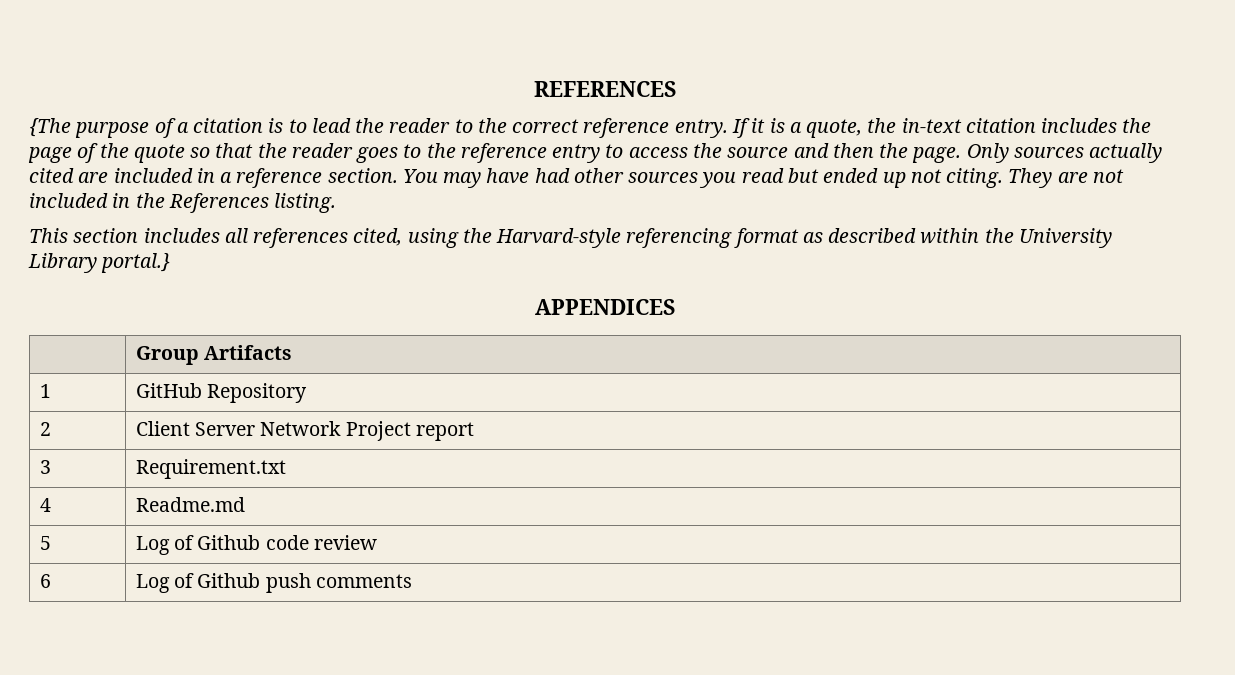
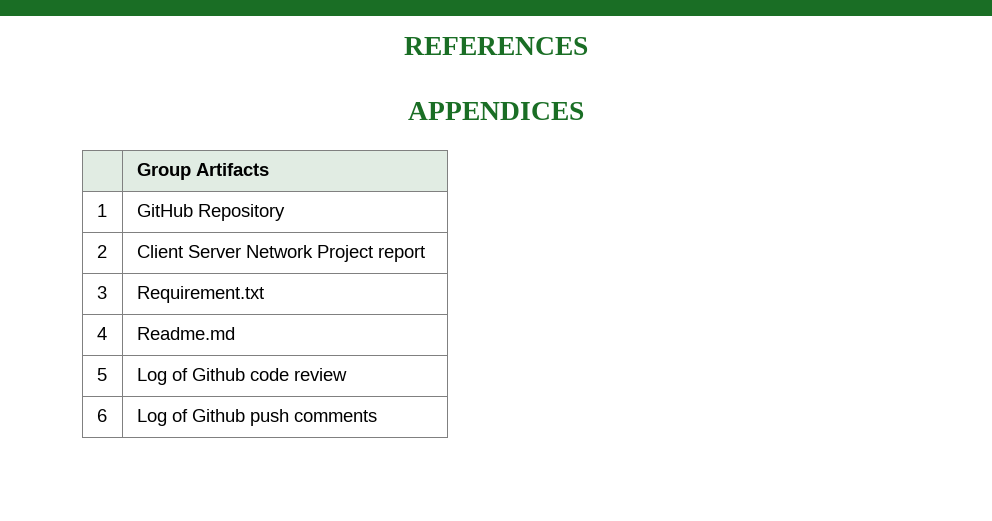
- {The purpose of a citation is to lead the reader to the correct reference entry. If it is a quote, the in-text citation includes the page of the quote so that the reader goes to the reference entry to access the source and then the page. Only sources actually cited are included in a reference section. You may have had other sources you read but ended up not citing. They are not included in the References listing.
- This section includes all references cited, using the Harvard-style referencing format as described within the University Library portal.}

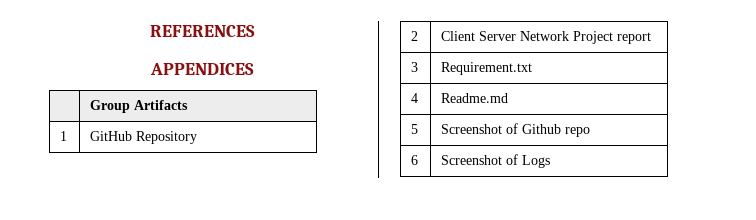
- 5 | Log of Github code review
+ 5 | Screenshot of Github repo
- 6 | Log of Github push comments
+ 6 | Screenshot of Logs

